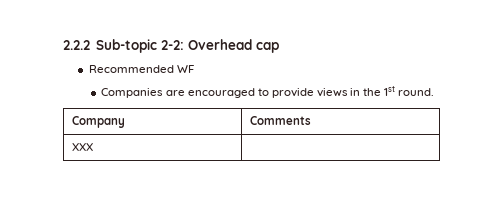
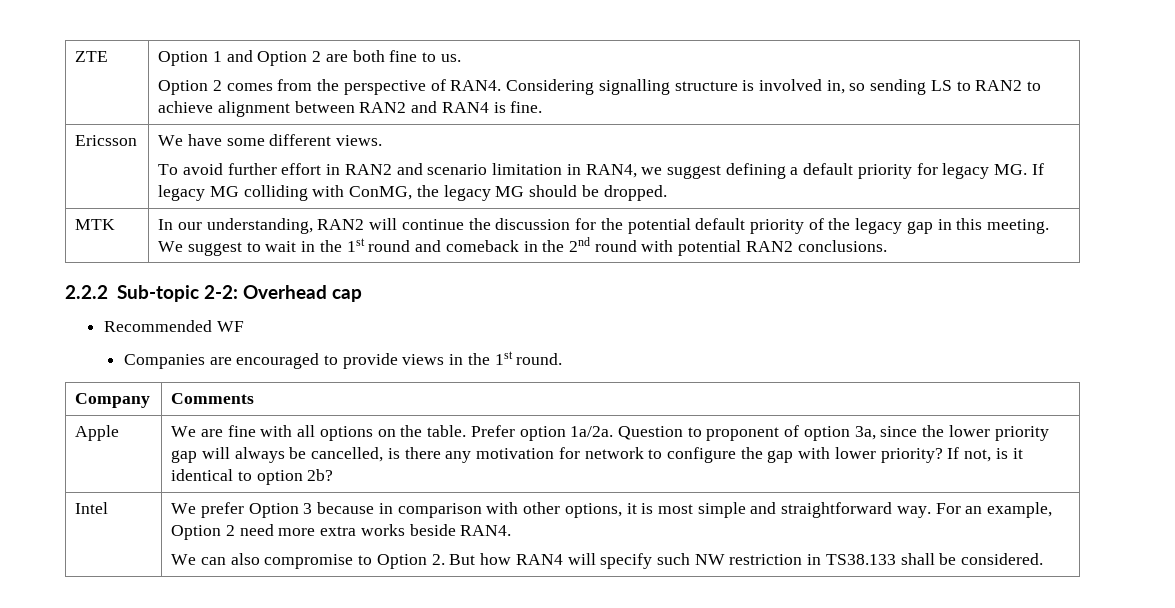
+ ZTE | Option 1 and Option 2 are both fine to us.
+ Option 2 comes from the perspective of RAN4. Considering signalling structure is involved in, so sending LS to RAN2 to achieve alignment between RAN2 and RAN4 is fine.
+ Ericsson | We have some different views.
+ To avoid further effort in RAN2 and scenario limitation in RAN4, we suggest defining a default priority for legacy MG. If legacy MG colliding with ConMG, the legacy MG should be dropped.
+ MTK | In our understanding, RAN2 will continue the discussion for the potential default priority of the legacy gap in this meeting. We suggest to wait in the 1st round and comeback in the 2nd round with potential RAN2 conclusions.
- XXX
+ Apple | We are fine with all options on the table. Prefer option 1a/2a. Question to proponent of option 3a, since the lower priority gap will always be cancelled, is there any motivation for network to configure the gap with lower priority? If not, is it identical to option 2b?
+ Intel | We prefer Option 3 because in comparison with other options, it is most simple and straightforward way. For an example, Option 2 need more extra works beside RAN4.
+ We can also compromise to Option 2. But how RAN4 will specify such NW restriction in TS38.133 shall be considered.

